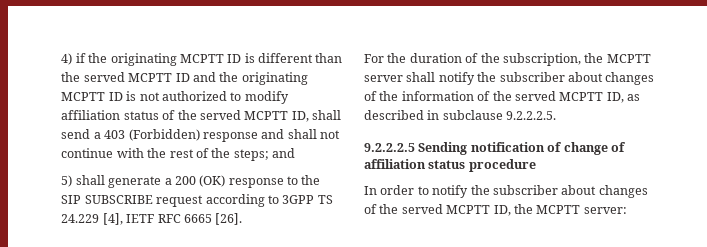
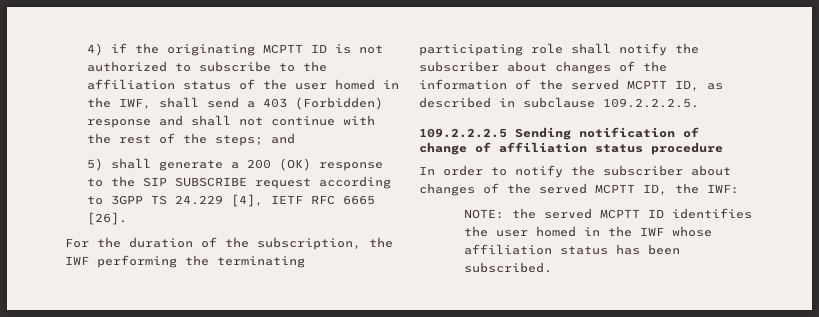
- 4) if the originating MCPTT ID is different than the served MCPTT ID and the originating MCPTT ID is not authorized to modify affiliation status of the served MCPTT ID, shall send a 403 (Forbidden) response and shall not continue with the rest of the steps; and
+ 4) if the originating MCPTT ID is not authorized to subscribe to the affiliation status of the user homed in the IWF, shall send a 403 (Forbidden) response and shall not continue with the rest of the steps; and
- For the duration of the subscription, the MCPTT server shall notify the subscriber about changes of the information of the served MCPTT ID, as described in subclause 9.2.2.2.5.
- 9.2.2.2.5 Sending notification of change of affiliation status procedure
+ For the duration of the subscription, the IWF performing the terminating participating role shall notify the subscriber about changes of the information of the served MCPTT ID, as described in subclause 109.2.2.2.5.
+ 109.2.2.2.5 Sending notification of change of affiliation status procedure
- In order to notify the subscriber about changes of the served MCPTT ID, the MCPTT server:
+ In order to notify the subscriber about changes of the served MCPTT ID, the IWF:
+ NOTE: the served MCPTT ID identifies the user homed in the IWF whose affiliation status has been subscribed.

